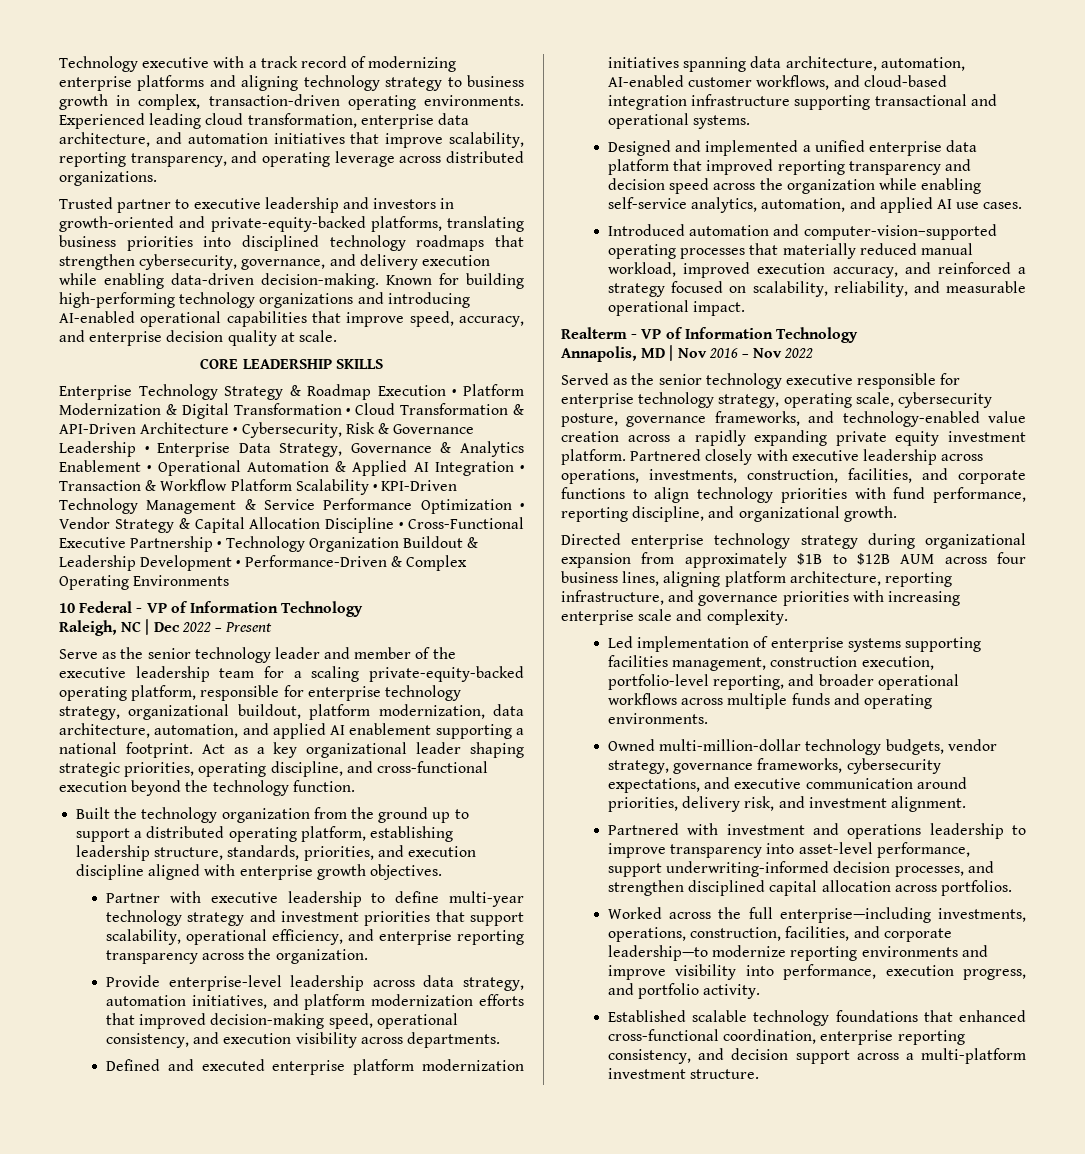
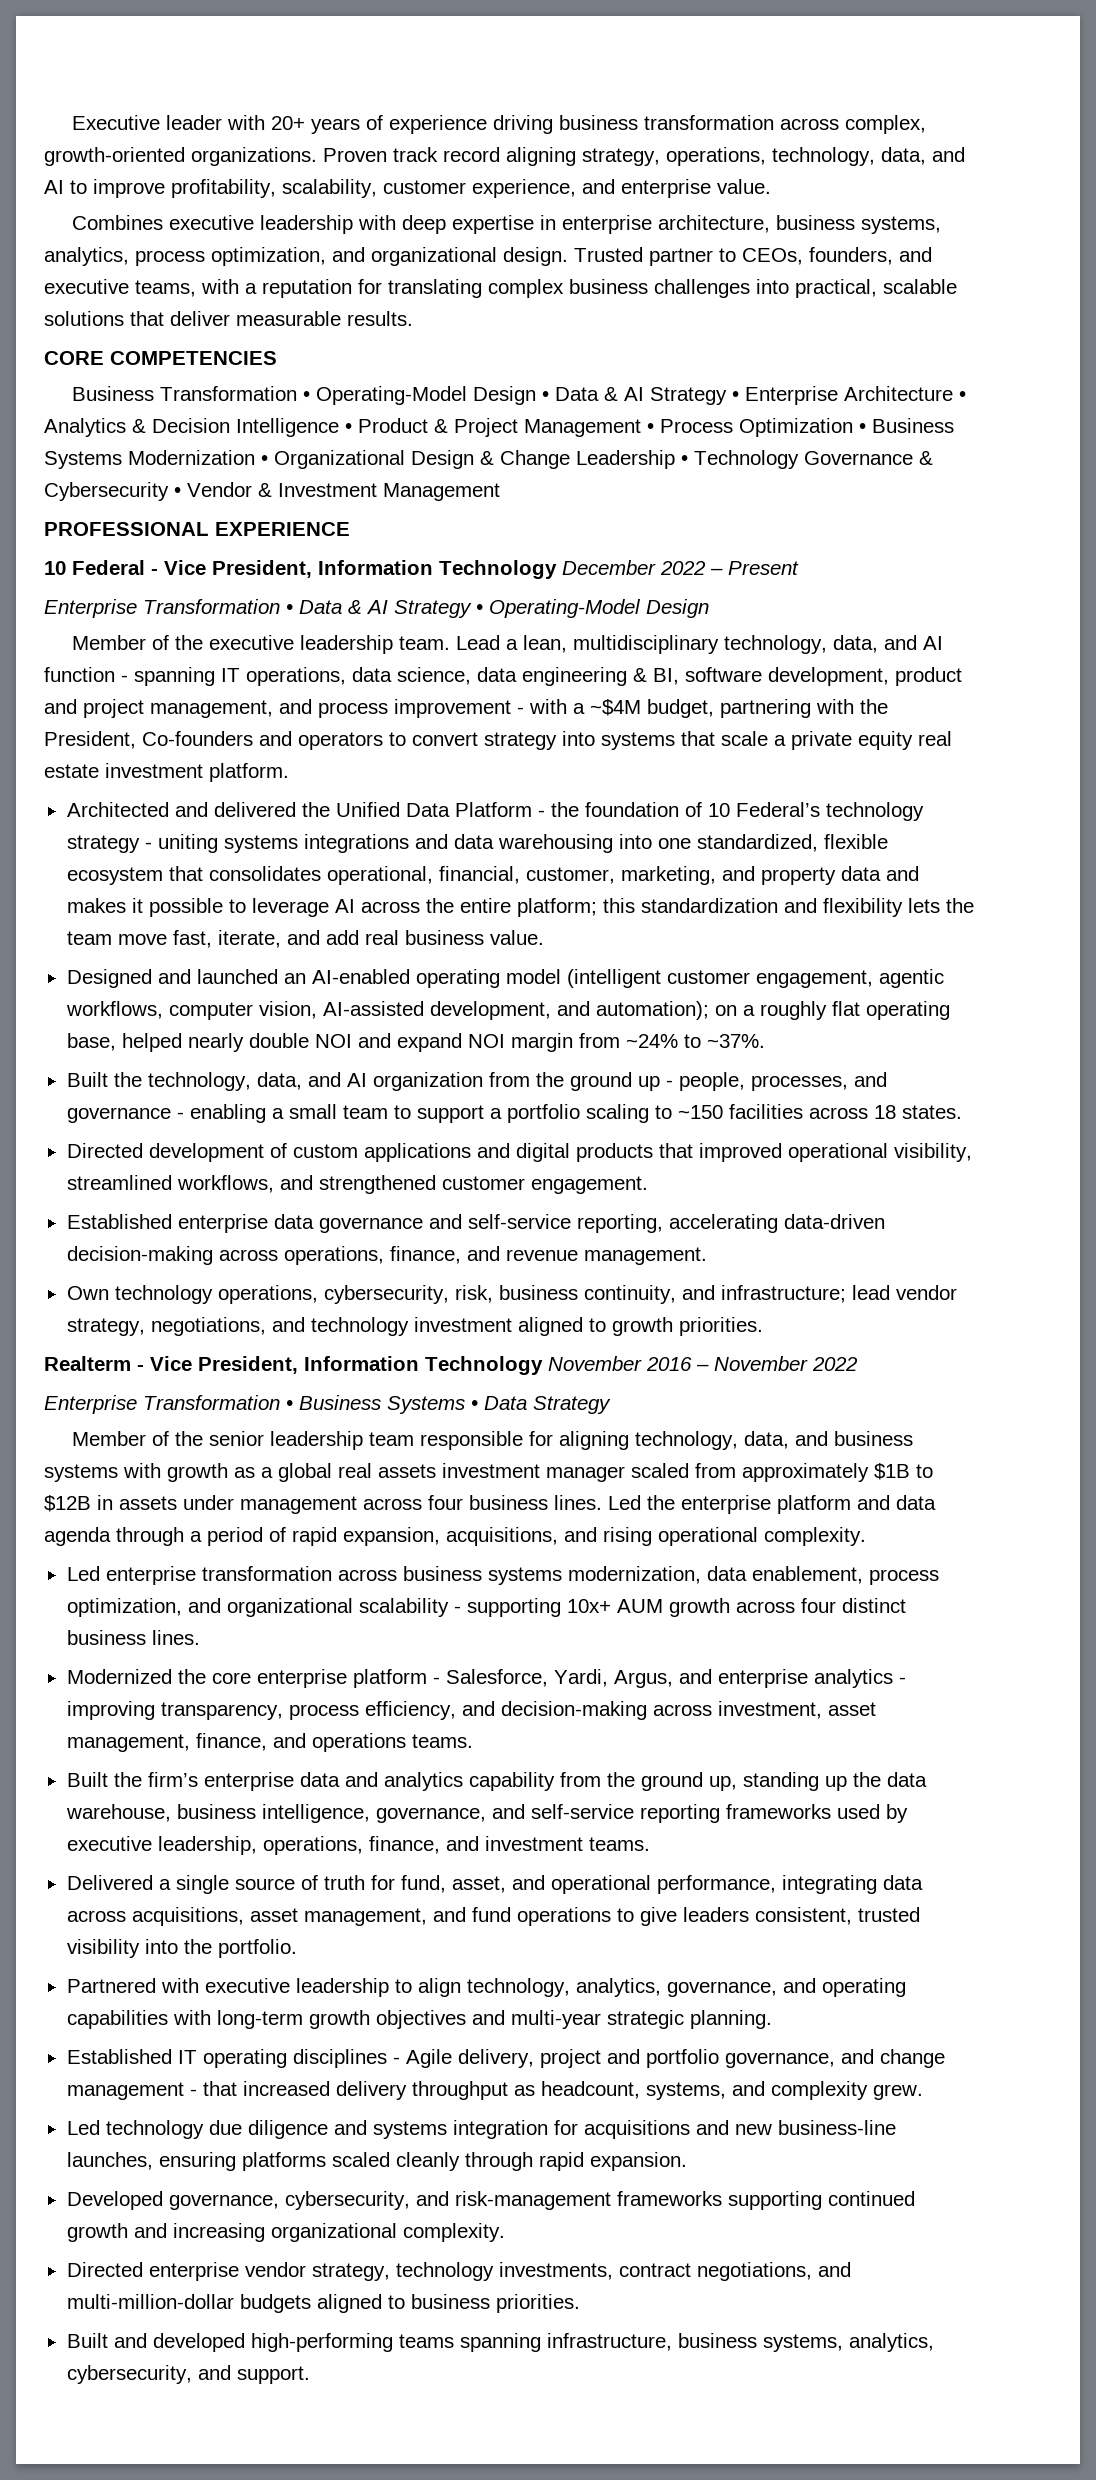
- Technology executive with a track record of modernizing enterprise platforms and aligning technology strategy to business growth in complex, transaction-driven operating environments. Experienced leading cloud transformation, enterprise data architecture, and automation initiatives that improve scalability, reporting transparency, and operating leverage across distributed organizations.
- Trusted partner to executive leadership and investors in growth-oriented and private-equity-backed platforms, translating business priorities into disciplined technology roadmaps that strengthen cybersecurity, governance, and delivery execution while enabling data-driven decision-making. Known for building high-performing technology organizations and introducing AI-enabled operational capabilities that improve speed, accuracy, and enterprise decision quality at scale.
- CORE LEADERSHIP SKILLS
- Enterprise Technology Strategy & Roadmap Execution • Platform Modernization & Digital Transformation • Cloud Transformation & API-Driven Architecture • Cybersecurity, Risk & Governance Leadership • Enterprise Data Strategy, Governance & Analytics Enablement • Operational Automation & Applied AI Integration • Transaction & Workflow Platform Scalability • KPI-Driven Technology Management & Service Performance Optimization • Vendor Strategy & Capital Allocation Discipline • Cross-Functional Executive Partnership • Technology Organization Buildout & Leadership Development • Performance-Driven & Complex Operating Environments
+ Executive leader with 20+ years of experience driving business transformation across complex, growth-oriented organizations. Proven track record aligning strategy, operations, technology, data, and AI to improve profitability, scalability, customer experience, and enterprise value.
+ Combines executive leadership with deep expertise in enterprise architecture, business systems, analytics, process optimization, and organizational design. Trusted partner to CEOs, founders, and executive teams, with a reputation for translating complex business challenges into practical, scalable solutions that deliver measurable results.
+ CORE COMPETENCIES
+ Business Transformation • Operating-Model Design • Data & AI Strategy • Enterprise Architecture • Analytics & Decision Intelligence • Product & Project Management • Process Optimization • Business Systems Modernization • Organizational Design & Change Leadership • Technology Governance & Cybersecurity • Vendor & Investment Management
+ PROFESSIONAL EXPERIENCE
- 10 Federal - VP of Information Technology
- Raleigh, NC | Dec 2022 – Present
+ 10 Federal - Vice President, Information Technology December 2022 – Present
- Serve as the senior technology leader and member of the executive leadership team for a scaling private-equity-backed operating platform, responsible for enterprise technology strategy, organizational buildout, platform modernization, data architecture, automation, and applied AI enablement supporting a national footprint. Act as a key organizational leader shaping strategic priorities, operating discipline, and cross-functional execution beyond the technology function.
- Built the technology organization from the ground up to support a distributed operating platform, establishing leadership structure, standards, priorities, and execution discipline aligned with enterprise growth objectives.
- Partner with executive leadership to define multi-year technology strategy and investment priorities that support scalability, operational efficiency, and enterprise reporting transparency across the organization.
- Provide enterprise-level leadership across data strategy, automation initiatives, and platform modernization efforts that improved decision-making speed, operational consistency, and execution visibility across departments.
- Defined and executed enterprise platform modernization initiatives spanning data architecture, automation, AI-enabled customer workflows, and cloud-based integration infrastructure supporting transactional and operational systems.
- Designed and implemented a unified enterprise data platform that improved reporting transparency and decision speed across the organization while enabling self-service analytics, automation, and applied AI use cases.
- Introduced automation and computer-vision–supported operating processes that materially reduced manual workload, improved execution accuracy, and reinforced a strategy focused on scalability, reliability, and measurable operational impact.
+ Enterprise Transformation • Data & AI Strategy • Operating-Model Design
+ Member of the executive leadership team. Lead a lean, multidisciplinary technology, data, and AI function - spanning IT operations, data science, data engineering & BI, software development, product and project management, and process improvement - with a ~$4M budget, partnering with the President, Co-founders and operators to convert strategy into systems that scale a private equity real estate investment platform.
+ Architected and delivered the Unified Data Platform - the foundation of 10 Federal’s technology strategy - uniting systems integrations and data warehousing into one standardized, flexible ecosystem that consolidates operational, financial, customer, marketing, and property data and makes it possible to leverage AI across the entire platform; this standardization and flexibility lets the team move fast, iterate, and add real business value.
+ Designed and launched an AI-enabled operating model (intelligent customer engagement, agentic workflows, computer vision, AI-assisted development, and automation); on a roughly flat operating base, helped nearly double NOI and expand NOI margin from ~24% to ~37%.
+ Built the technology, data, and AI organization from the ground up - people, processes, and governance - enabling a small team to support a portfolio scaling to ~150 facilities across 18 states.
+ Directed development of custom applications and digital products that improved operational visibility, streamlined workflows, and strengthened customer engagement.
+ Established enterprise data governance and self-service reporting, accelerating data-driven decision-making across operations, finance, and revenue management.
+ Own technology operations, cybersecurity, risk, business continuity, and infrastructure; lead vendor strategy, negotiations, and technology investment aligned to growth priorities.
- Realterm - VP of Information Technology
- Annapolis, MD | Nov 2016 – Nov 2022
+ Realterm - Vice President, Information Technology November 2016 – November 2022
- Served as the senior technology executive responsible for enterprise technology strategy, operating scale, cybersecurity posture, governance frameworks, and technology-enabled value creation across a rapidly expanding private equity investment platform. Partnered closely with executive leadership across operations, investments, construction, facilities, and corporate functions to align technology priorities with fund performance, reporting discipline, and organizational growth.
- Directed enterprise technology strategy during organizational expansion from approximately $1B to $12B AUM across four business lines, aligning platform architecture, reporting infrastructure, and governance priorities with increasing enterprise scale and complexity.
- Led implementation of enterprise systems supporting facilities management, construction execution, portfolio-level reporting, and broader operational workflows across multiple funds and operating environments.
- Owned multi-million-dollar technology budgets, vendor strategy, governance frameworks, cybersecurity expectations, and executive communication around priorities, delivery risk, and investment alignment.
- Partnered with investment and operations leadership to improve transparency into asset-level performance, support underwriting-informed decision processes, and strengthen disciplined capital allocation across portfolios.
- Worked across the full enterprise—including investments, operations, construction, facilities, and corporate leadership—to modernize reporting environments and improve visibility into performance, execution progress, and portfolio activity.
- Established scalable technology foundations that enhanced cross-functional coordination, enterprise reporting consistency, and decision support across a multi-platform investment structure.
+ Enterprise Transformation • Business Systems • Data Strategy
+ Member of the senior leadership team responsible for aligning technology, data, and business systems with growth as a global real assets investment manager scaled from approximately $1B to $12B in assets under management across four business lines. Led the enterprise platform and data agenda through a period of rapid expansion, acquisitions, and rising operational complexity.
+ Led enterprise transformation across business systems modernization, data enablement, process optimization, and organizational scalability - supporting 10x+ AUM growth across four distinct business lines.
+ Modernized the core enterprise platform - Salesforce, Yardi, Argus, and enterprise analytics - improving transparency, process efficiency, and decision-making across investment, asset management, finance, and operations teams.
+ Built the firm’s enterprise data and analytics capability from the ground up, standing up the data warehouse, business intelligence, governance, and self-service reporting frameworks used by executive leadership, operations, finance, and investment teams.
+ Delivered a single source of truth for fund, asset, and operational performance, integrating data across acquisitions, asset management, and fund operations to give leaders consistent, trusted visibility into the portfolio.
+ Partnered with executive leadership to align technology, analytics, governance, and operating capabilities with long-term growth objectives and multi-year strategic planning.
+ Established IT operating disciplines - Agile delivery, project and portfolio governance, and change management - that increased delivery throughput as headcount, systems, and complexity grew.
+ Led technology due diligence and systems integration for acquisitions and new business-line launches, ensuring platforms scaled cleanly through rapid expansion.
+ Developed governance, cybersecurity, and risk-management frameworks supporting continued growth and increasing organizational complexity.
+ Directed enterprise vendor strategy, technology investments, contract negotiations, and multi-million-dollar budgets aligned to business priorities.
+ Built and developed high-performing teams spanning infrastructure, business systems, analytics, cybersecurity, and support.

